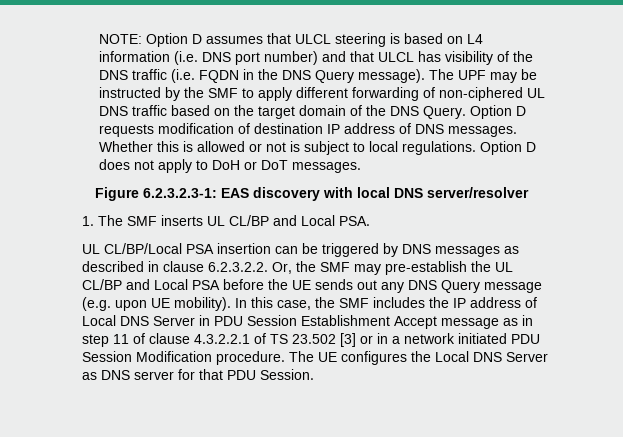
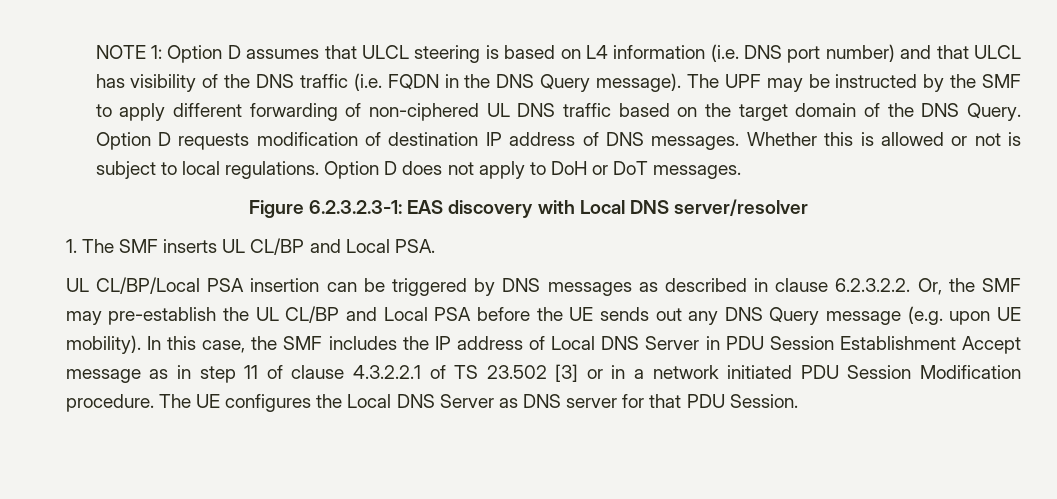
- NOTE: Option D assumes that ULCL steering is based on L4 information (i.e. DNS port number) and that ULCL has visibility of the DNS traffic (i.e. FQDN in the DNS Query message).
+ NOTE 1: Option D assumes that ULCL steering is based on L4 information (i.e. DNS port number) and that ULCL has visibility of the DNS traffic (i.e. FQDN in the DNS Query message).
- Figure 6.2.3.2.3-1: EAS discovery with local DNS server/resolver
+ Figure 6.2.3.2.3-1: EAS discovery with Local DNS server/resolver

